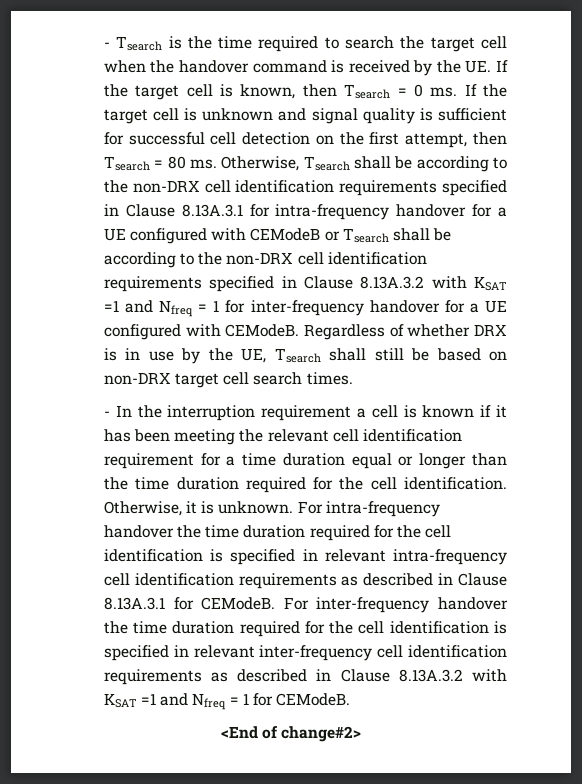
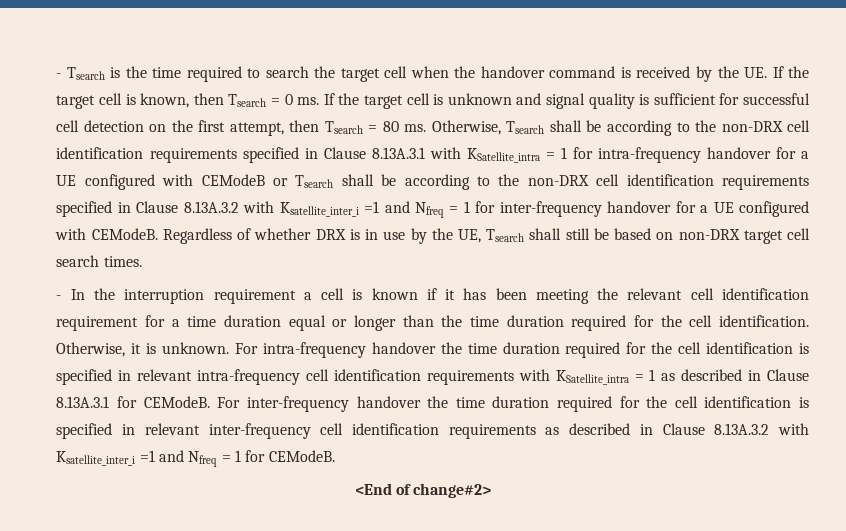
- Otherwise, Tsearch shall be according to the non-DRX cell identification requirements specified in Clause 8.13A.3.1 for intra-frequency handover for a UE configured with CEModeB or Tsearch shall be according to the non-DRX cell identification requirements specified in Clause 8.13A.3.2 with KSAT =1 and Nfreq = 1 for inter-frequency handover for a UE configured with CEModeB.
+ Otherwise, Tsearch shall be according to the non-DRX cell identification requirements specified in Clause 8.13A.3.1 with KSatellite_intra = 1 for intra-frequency handover for a UE configured with CEModeB or Tsearch shall be according to the non-DRX cell identification requirements specified in Clause 8.13A.3.2 with Ksatellite_inter_i =1 and Nfreq = 1 for inter-frequency handover for a UE configured with CEModeB.
- For intra-frequency handover the time duration required for the cell identification is specified in relevant intra-frequency cell identification requirements as described in Clause 8.13A.3.1 for CEModeB.
+ For intra-frequency handover the time duration required for the cell identification is specified in relevant intra-frequency cell identification requirements with KSatellite_intra = 1 as described in Clause 8.13A.3.1 for CEModeB.
- For inter-frequency handover the time duration required for the cell identification is specified in relevant inter-frequency cell identification requirements as described in Clause 8.13A.3.2 with KSAT =1 and Nfreq = 1 for CEModeB.
+ For inter-frequency handover the time duration required for the cell identification is specified in relevant inter-frequency cell identification requirements as described in Clause 8.13A.3.2 with Ksatellite_inter_i =1 and Nfreq = 1 for CEModeB.

